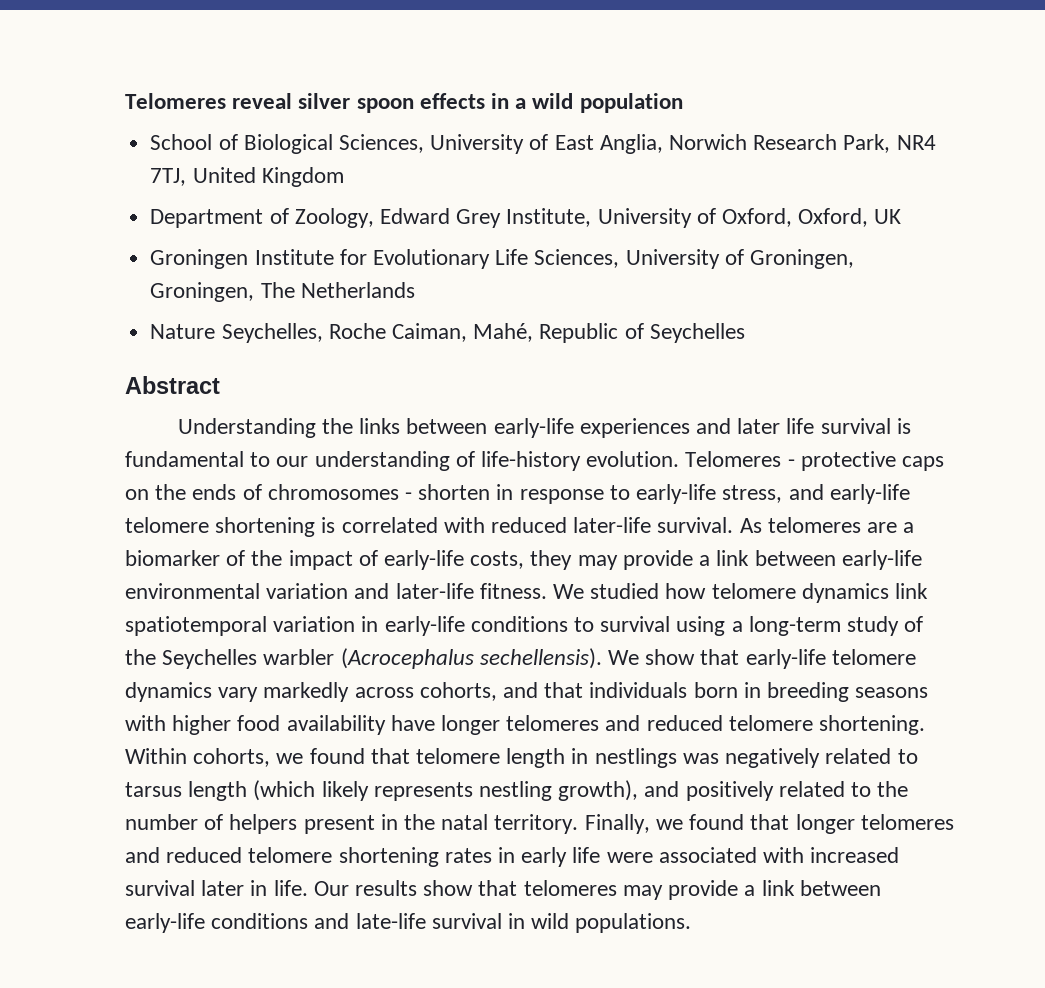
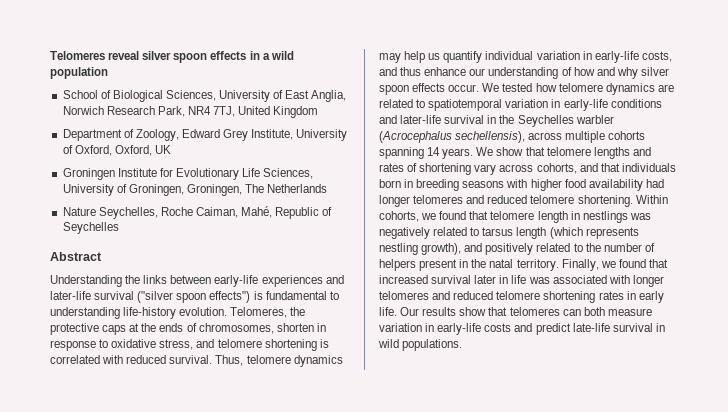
- Understanding the links between early-life experiences and later life survival is fundamental to our understanding of life-history evolution. Telomeres - protective caps on the ends of chromosomes - shorten in response to early-life stress, and early-life telomere shortening is correlated with reduced later-life survival. As telomeres are a biomarker of the impact of early-life costs, they may provide a link between early-life environmental variation and later-life fitness. We studied how telomere dynamics link spatiotemporal variation in early-life conditions to survival using a long-term study of the Seychelles warbler (Acrocephalus sechellensis). We show that early-life telomere dynamics vary markedly across cohorts, and that individuals born in breeding seasons with higher food availability have longer telomeres and reduced telomere shortening.
+ Understanding the links between early-life experiences and later-life survival ("silver spoon effects") is fundamental to understanding life-history evolution. Telomeres, the protective caps at the ends of chromosomes, shorten in response to oxidative stress, and telomere shortening is correlated with reduced survival. Thus, telomere dynamics may help us quantify individual variation in early-life costs, and thus enhance our understanding of how and why silver spoon effects occur. We tested how telomere dynamics are related to spatiotemporal variation in early-life conditions and later-life survival in the Seychelles warbler (Acrocephalus sechellensis), across multiple cohorts spanning 14 years. We show that telomere lengths and rates of shortening vary across cohorts, and that individuals born in breeding seasons with higher food availability had longer telomeres and reduced telomere shortening.
- Within cohorts, we found that telomere length in nestlings was negatively related to tarsus length (which likely represents nestling growth), and positively related to the number of helpers present in the natal territory.
+ Within cohorts, we found that telomere length in nestlings was negatively related to tarsus length (which represents nestling growth), and positively related to the number of helpers present in the natal territory.
- Finally, we found that longer telomeres and reduced telomere shortening rates in early life were associated with increased survival later in life.
+ Finally, we found that increased survival later in life was associated with longer telomeres and reduced telomere shortening rates in early life.
- Our results show that telomeres may provide a link between early-life conditions and late-life survival in wild populations.
+ Our results show that telomeres can both measure variation in early-life costs and predict late-life survival in wild populations.

